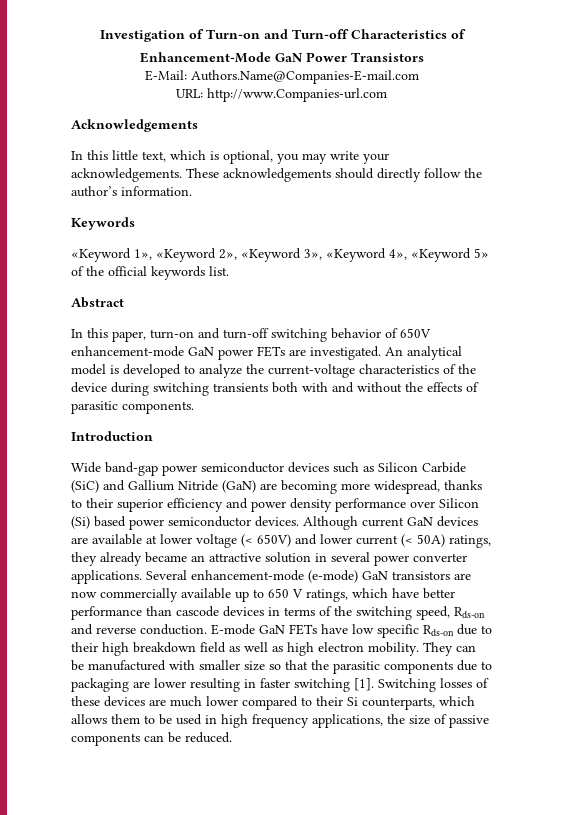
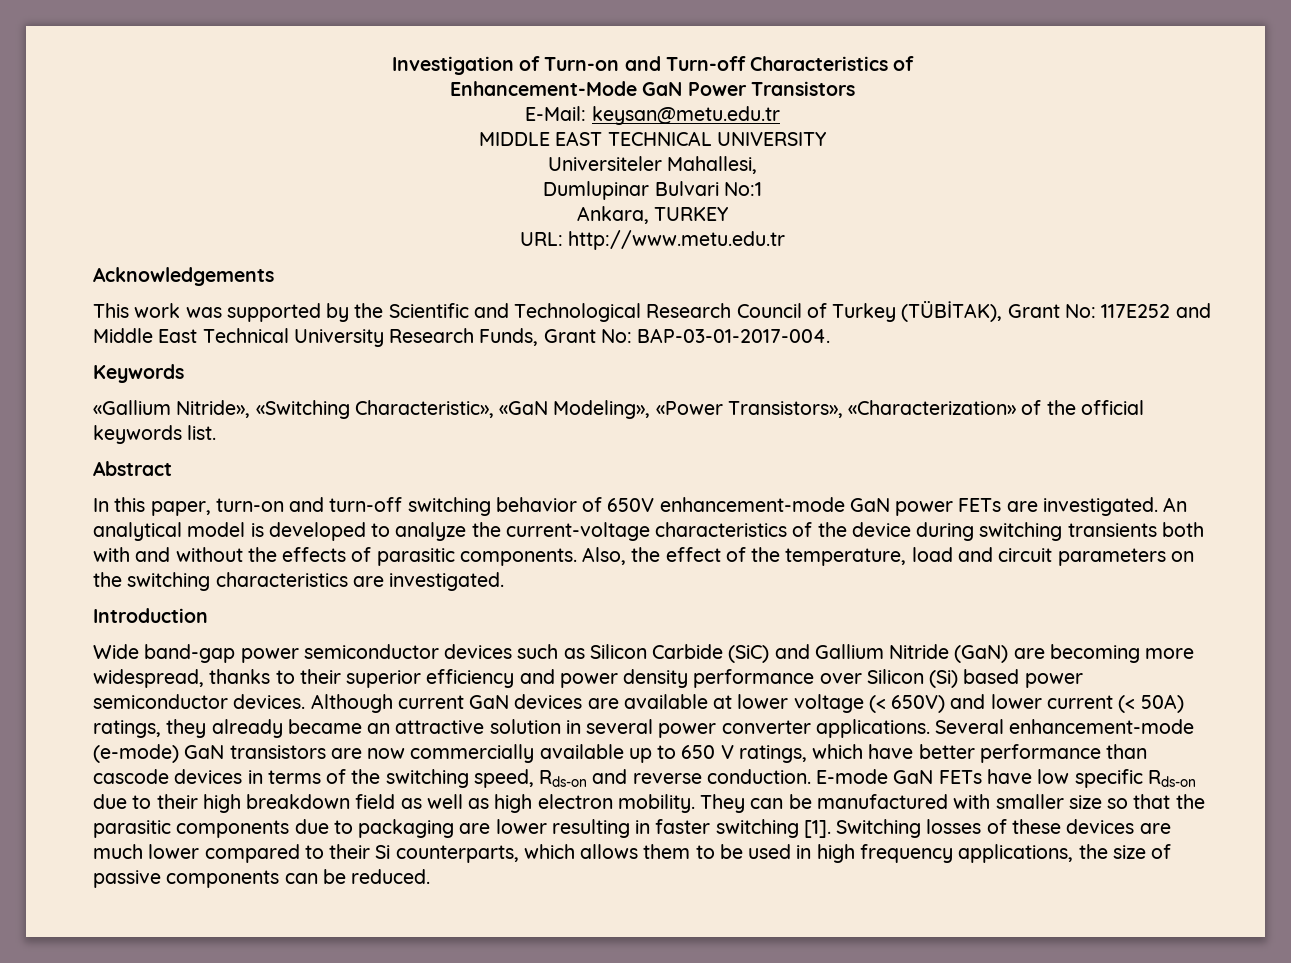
- E-Mail: Authors.Name@Companies-E-mail.com
+ E-Mail: keysan@metu.edu.tr
+ MIDDLE EAST TECHNICAL UNIVERSITY
+ Universiteler Mahallesi,
+ Dumlupinar Bulvari No:1
+ Ankara, TURKEY
- URL: http://www.Companies-url.com
+ URL: http://www.metu.edu.tr
- In this little text, which is optional, you may write your acknowledgements. These acknowledgements should directly follow the author’s information.
+ This work was supported by the Scientific and Technological Research Council of Turkey (TÜBİTAK), Grant No: 117E252 and Middle East Technical University Research Funds, Grant No: BAP-03-01-2017-004.
  Keywords
- «Keyword 1», «Keyword 2», «Keyword 3», «Keyword 4», «Keyword 5» of the official keywords list.
+ «Gallium Nitride», «Switching Characteristic», «GaN Modeling», «Power Transistors», «Characterization» of the official keywords list.
+ Also, the effect of the temperature, load and circuit parameters on the switching characteristics are investigated.

